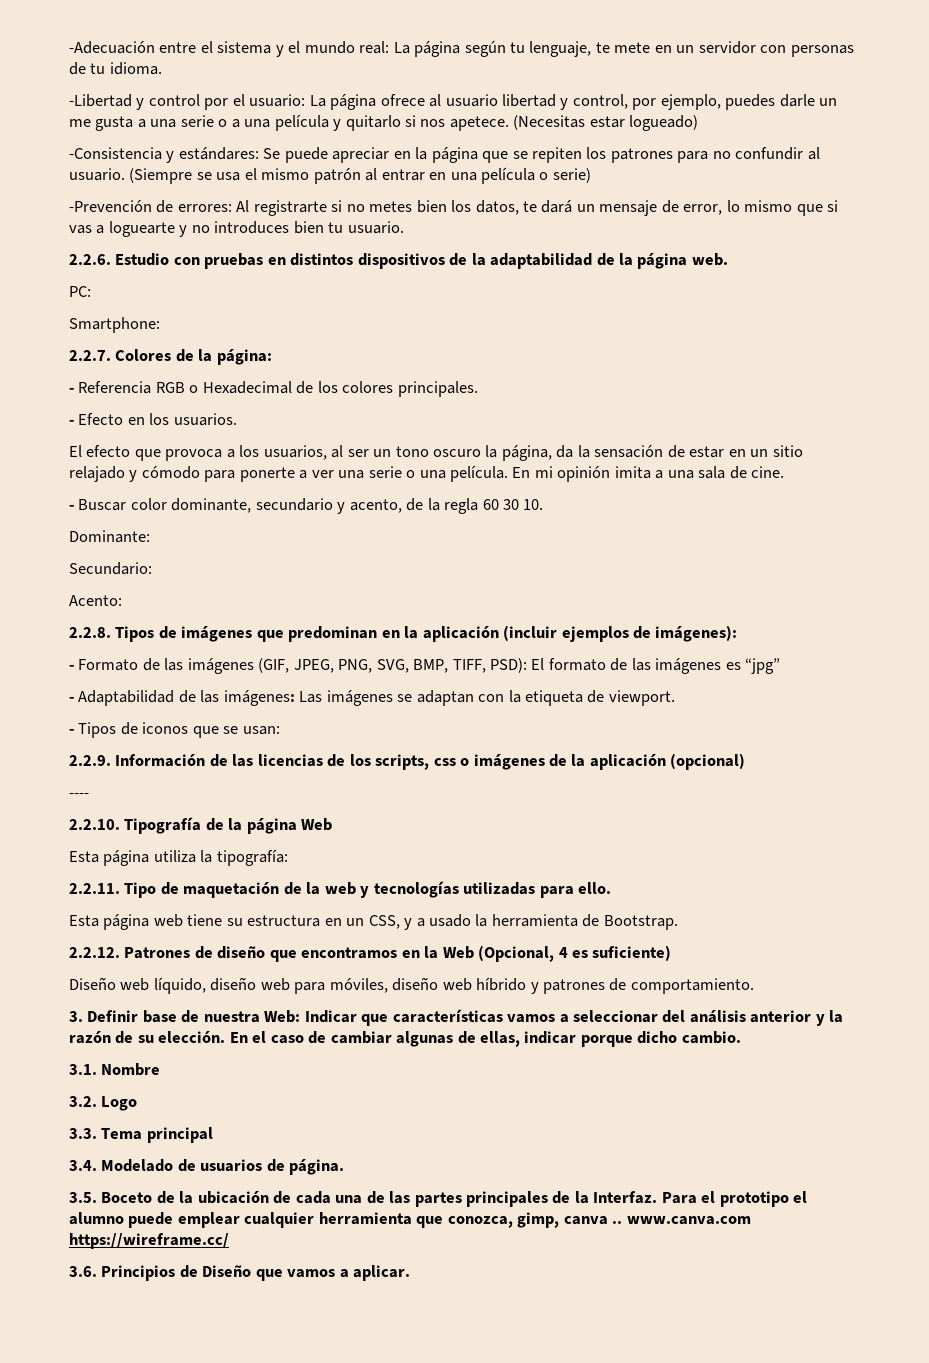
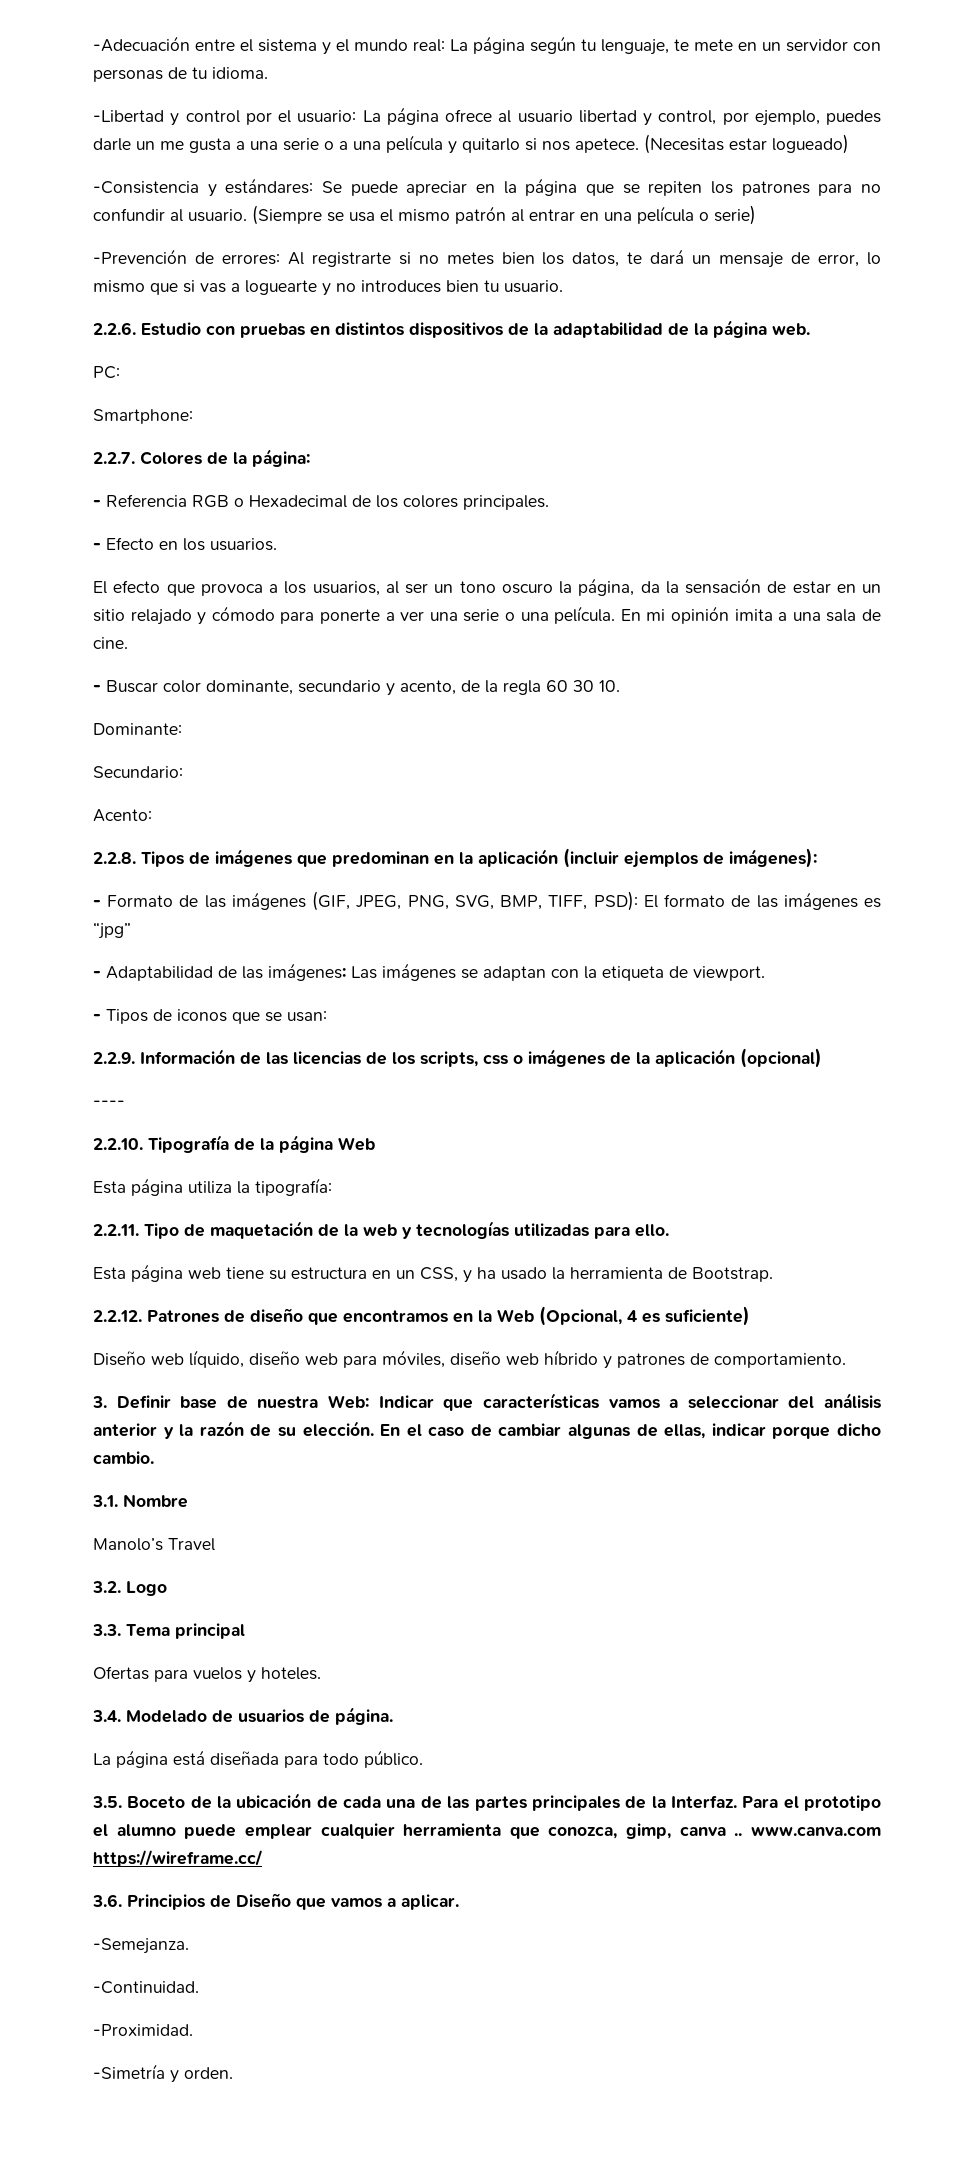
- Esta página web tiene su estructura en un CSS, y a usado la herramienta de Bootstrap.
+ Esta página web tiene su estructura en un CSS, y ha usado la herramienta de Bootstrap.
+ Manolo’s Travel
+ Ofertas para vuelos y hoteles.
+ La página está diseñada para todo público.
+ -Semejanza.
+ -Continuidad.
+ -Proximidad.
+ -Simetría y orden.

